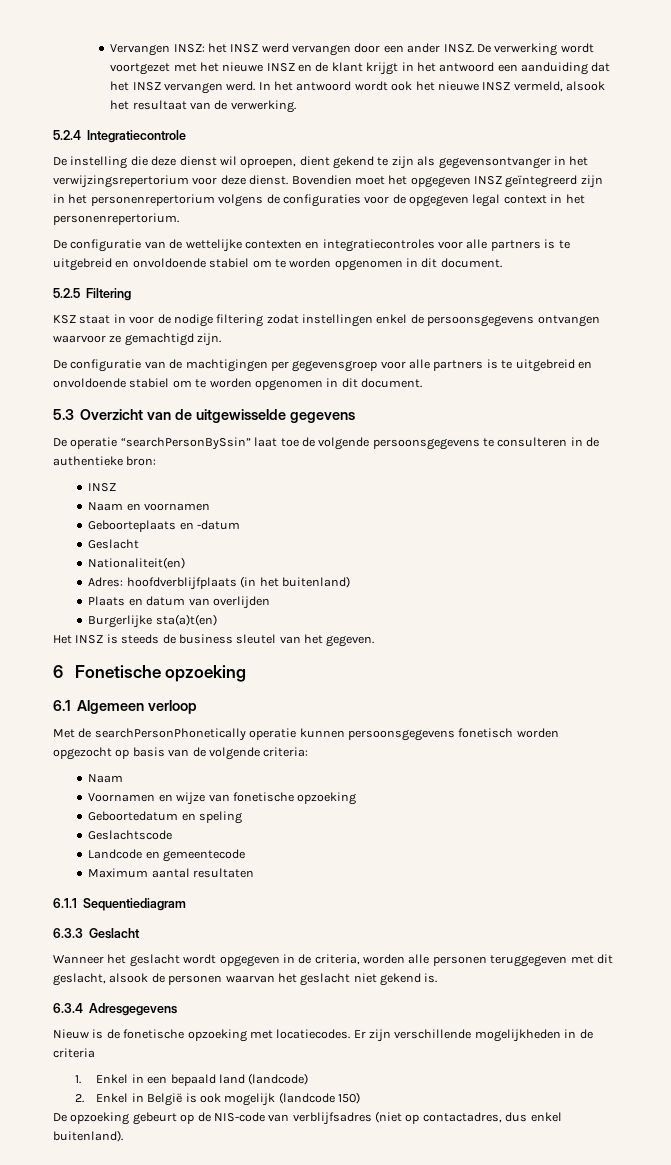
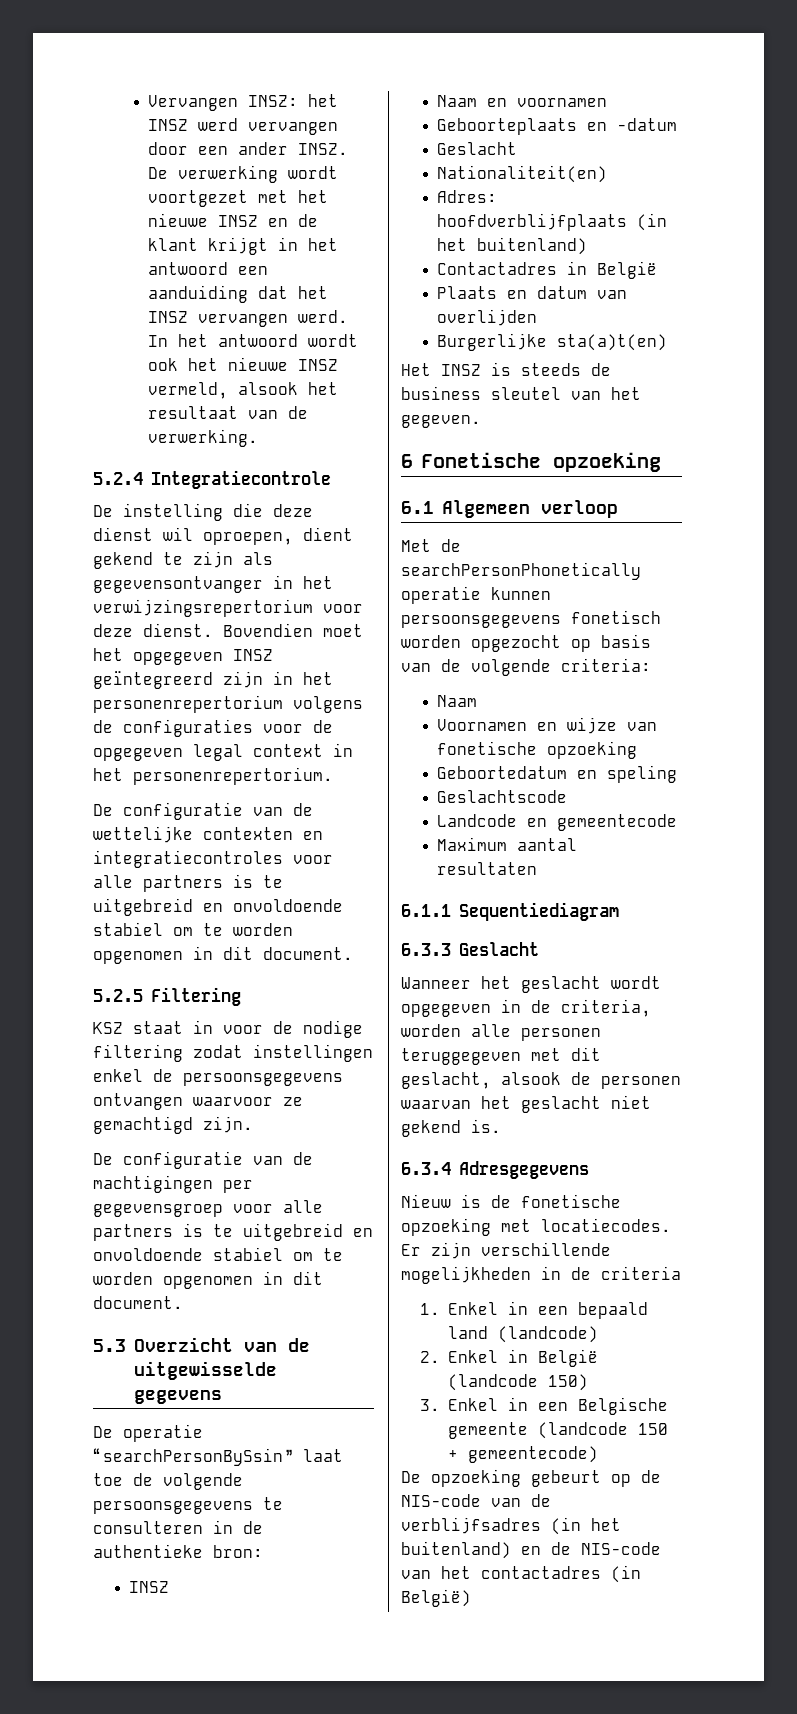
+ Contactadres in België
- 2. Enkel in België is ook mogelijk (landcode 150)
+ 2. Enkel in België (landcode 150)
+ 3. Enkel in een Belgische gemeente (landcode 150 + gemeentecode)
- De opzoeking gebeurt op de NIS-code van verblijfsadres (niet op contactadres, dus enkel buitenland).
+ De opzoeking gebeurt op de NIS-code van de verblijfsadres (in het buitenland) en de NIS-code van het contactadres (in België)

